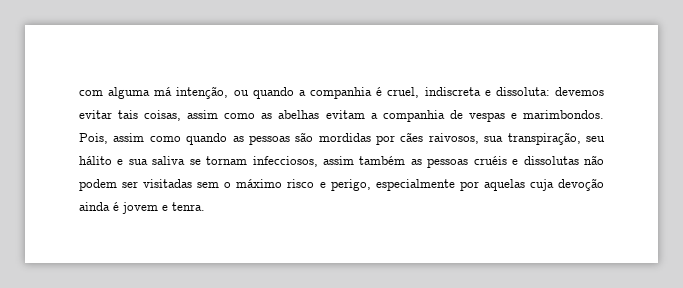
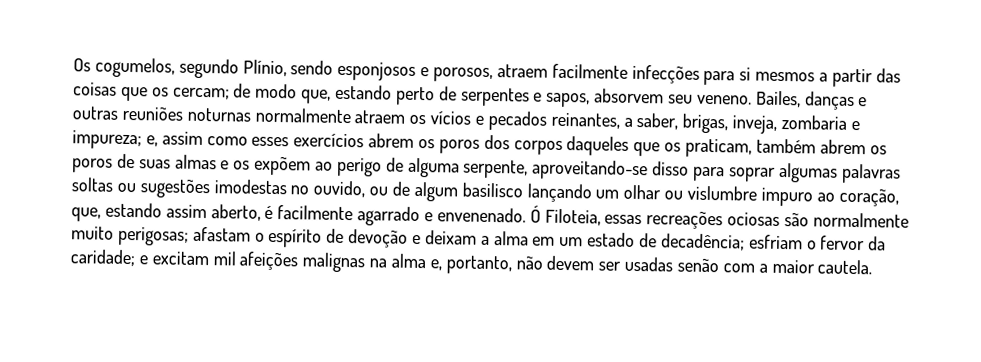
- com alguma má intenção, ou quando a companhia é cruel, indiscreta e dissoluta: devemos evitar tais coisas, assim como as abelhas evitam a companhia de vespas e marimbondos. Pois, assim como quando as pessoas são mordidas por cães raivosos, sua transpiração, seu hálito e sua saliva se tornam infecciosos, assim também as pessoas cruéis e dissolutas não podem ser visitadas sem o máximo risco e perigo, especialmente por aquelas cuja devoção ainda é jovem e tenra.
+ Os cogumelos, segundo Plínio, sendo esponjosos e porosos, atraem facilmente infecções para si mesmos a partir das coisas que os cercam; de modo que, estando perto de serpentes e sapos, absorvem seu veneno. Bailes, danças e outras reuniões noturnas normalmente atraem os vícios e pecados reinantes, a saber, brigas, inveja, zombaria e impureza; e, assim como esses exercícios abrem os poros dos corpos daqueles que os praticam, também abrem os poros de suas almas e os expõem ao perigo de alguma serpente, aproveitando-se disso para soprar algumas palavras soltas ou sugestões imodestas no ouvido, ou de algum basilisco lançando um olhar ou vislumbre impuro ao coração, que, estando assim aberto, é facilmente agarrado e envenenado. Ó Filoteia, essas recreações ociosas são normalmente muito perigosas; afastam o espírito de devoção e deixam a alma em um estado de decadência; esfriam o fervor da caridade; e excitam mil afeições malignas na alma e, portanto, não devem ser usadas senão com a maior cautela.

